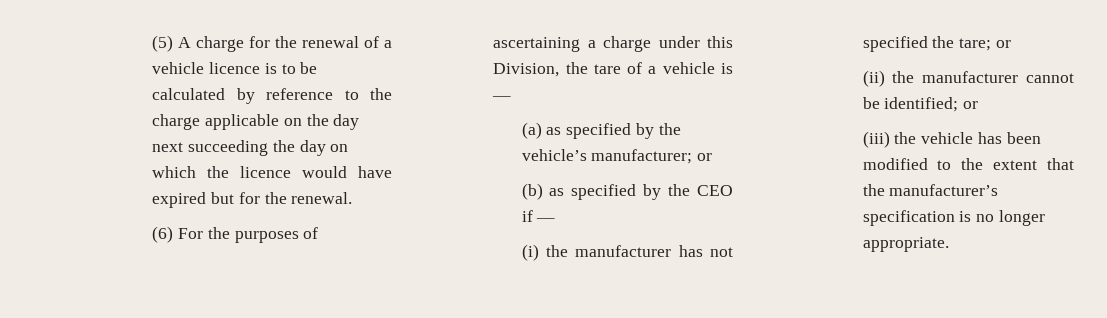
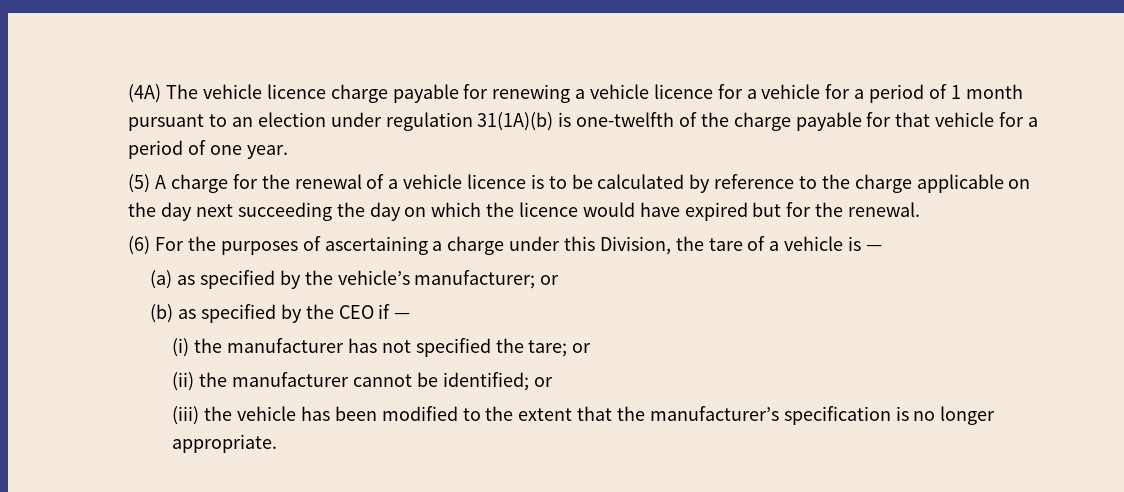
+ (4A) The vehicle licence charge payable for renewing a vehicle licence for a vehicle for a period of 1 month pursuant to an election under regulation 31(1A)(b) is one-twelfth of the charge payable for that vehicle for a period of one year.

